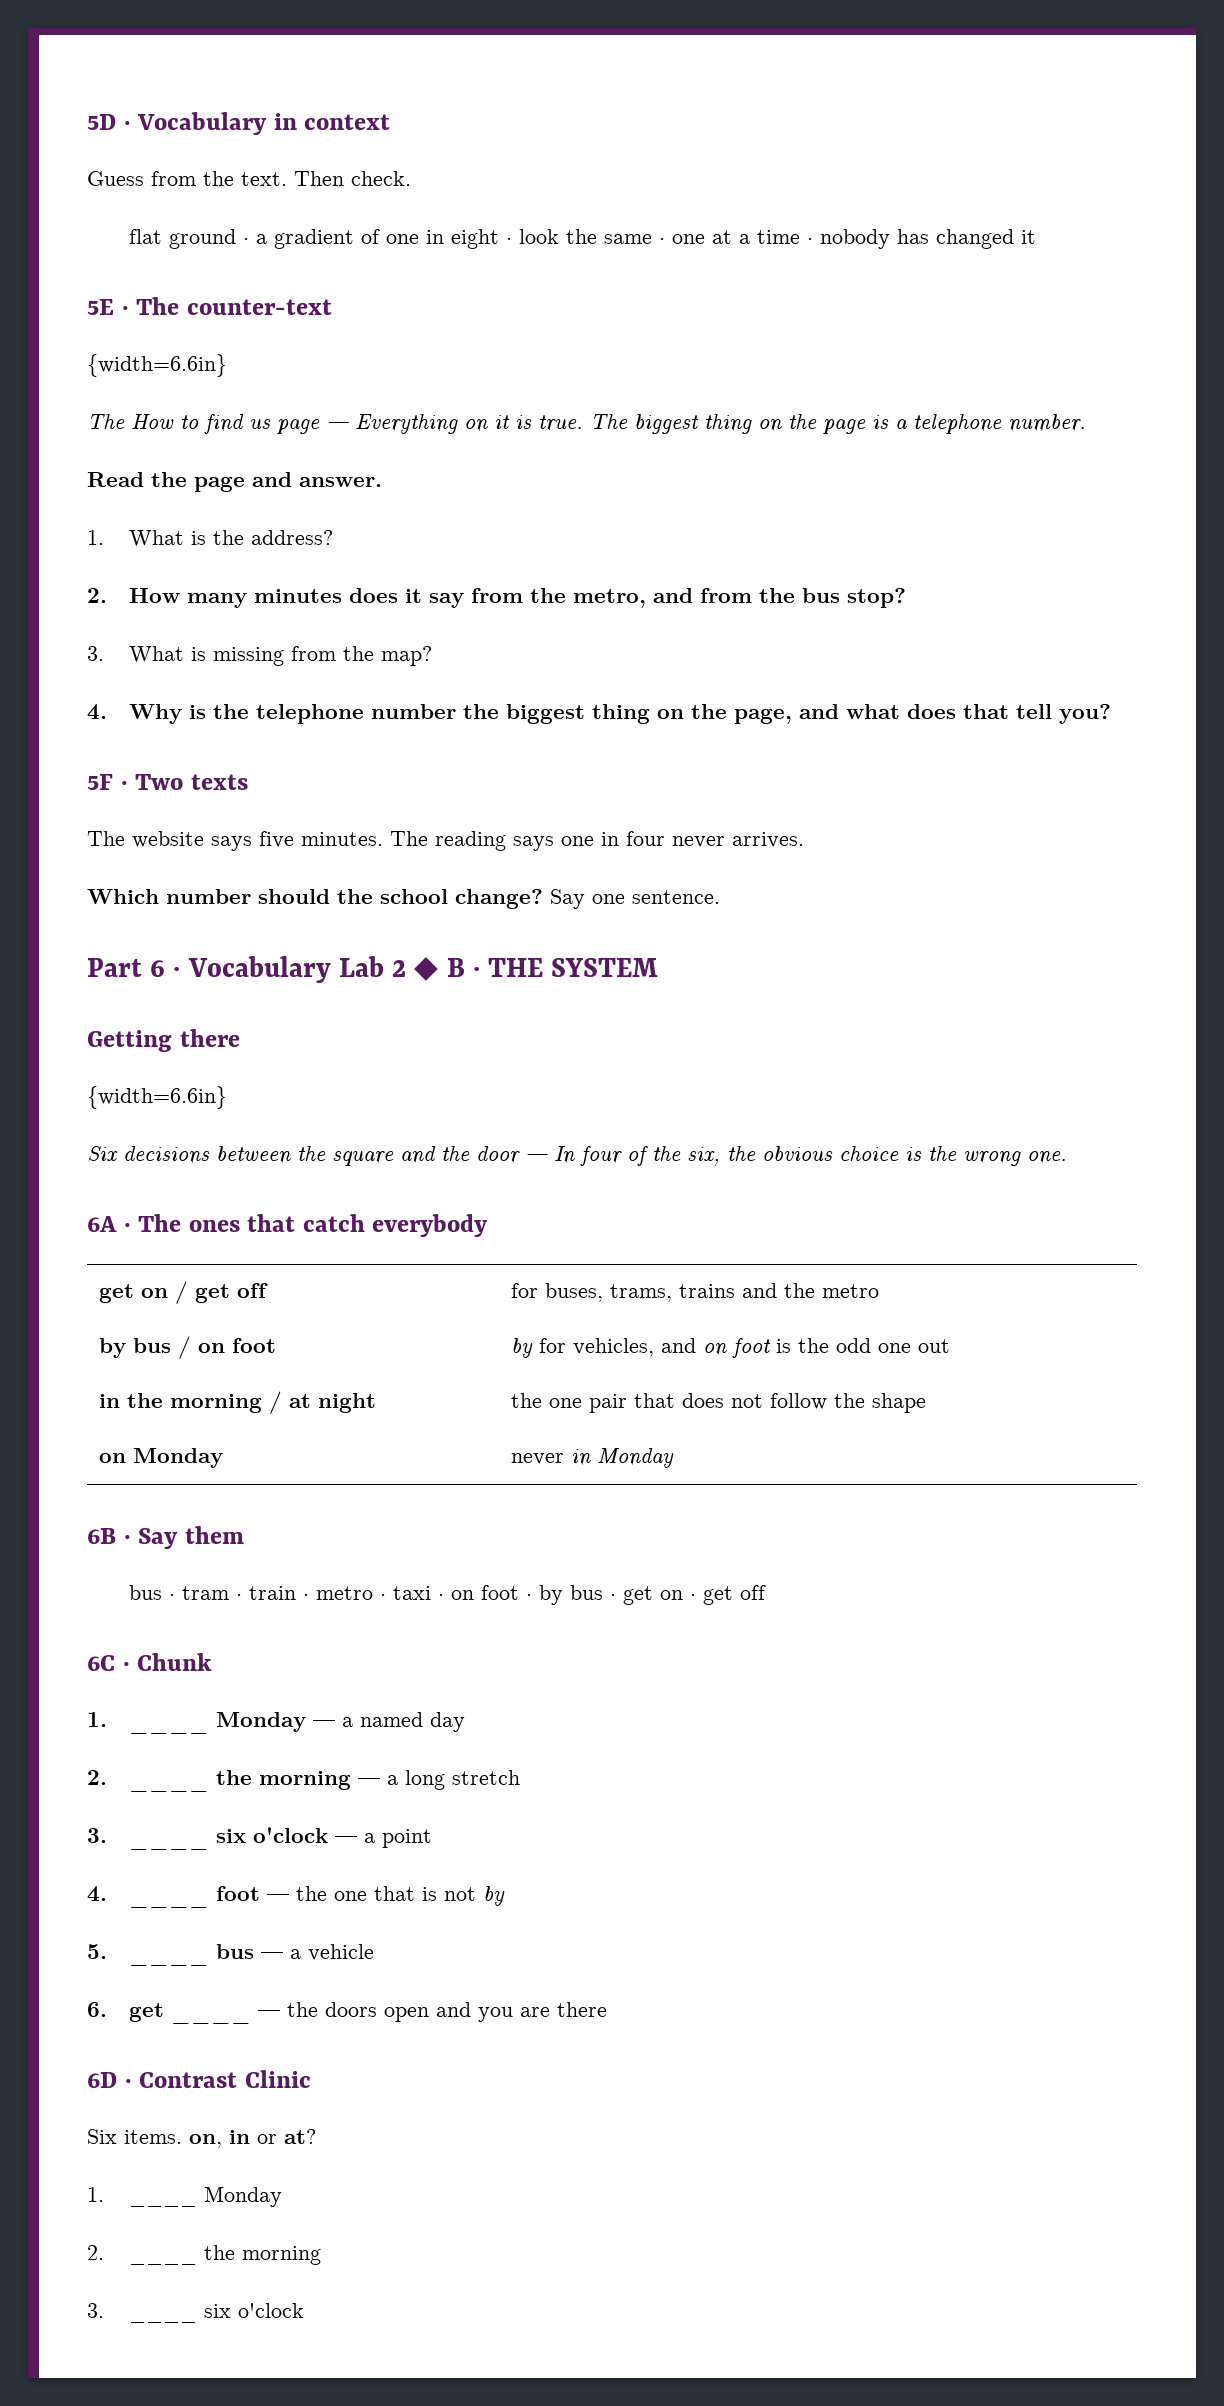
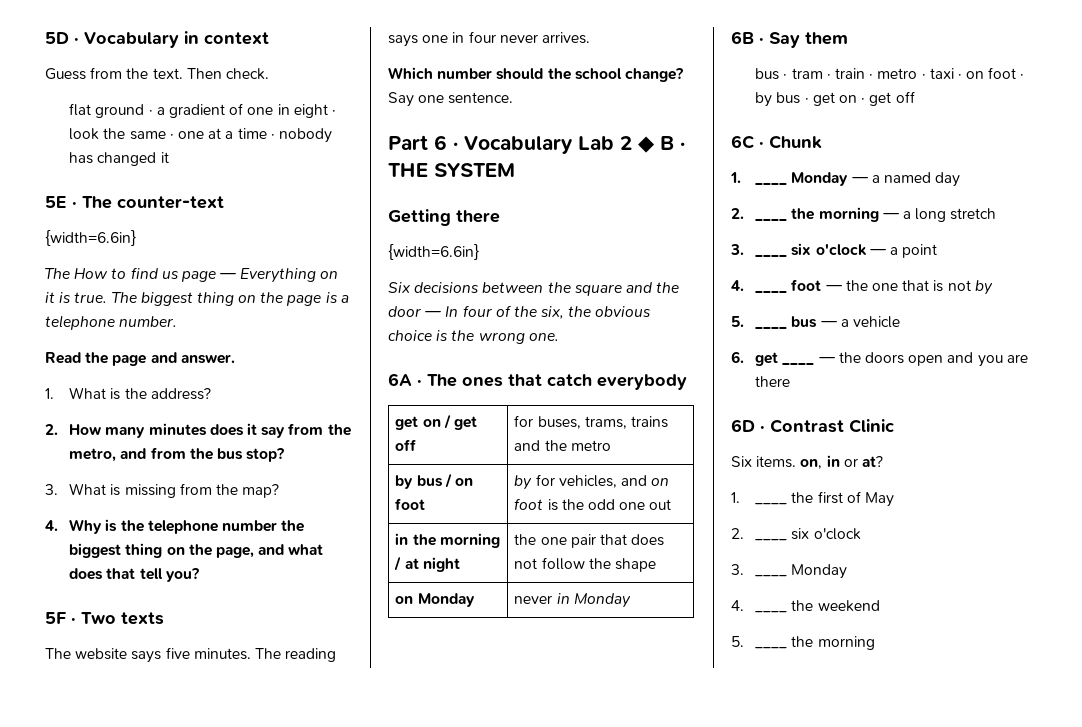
  Six items. on, in or at?
- 1. ____ Monday
- 2. ____ the morning
- 3. ____ six o'clock
+ 1. ____ the first of May
+ 2. ____ six o'clock
+ 3. ____ Monday
+ 4. ____ the weekend
+ 5. ____ the morning

